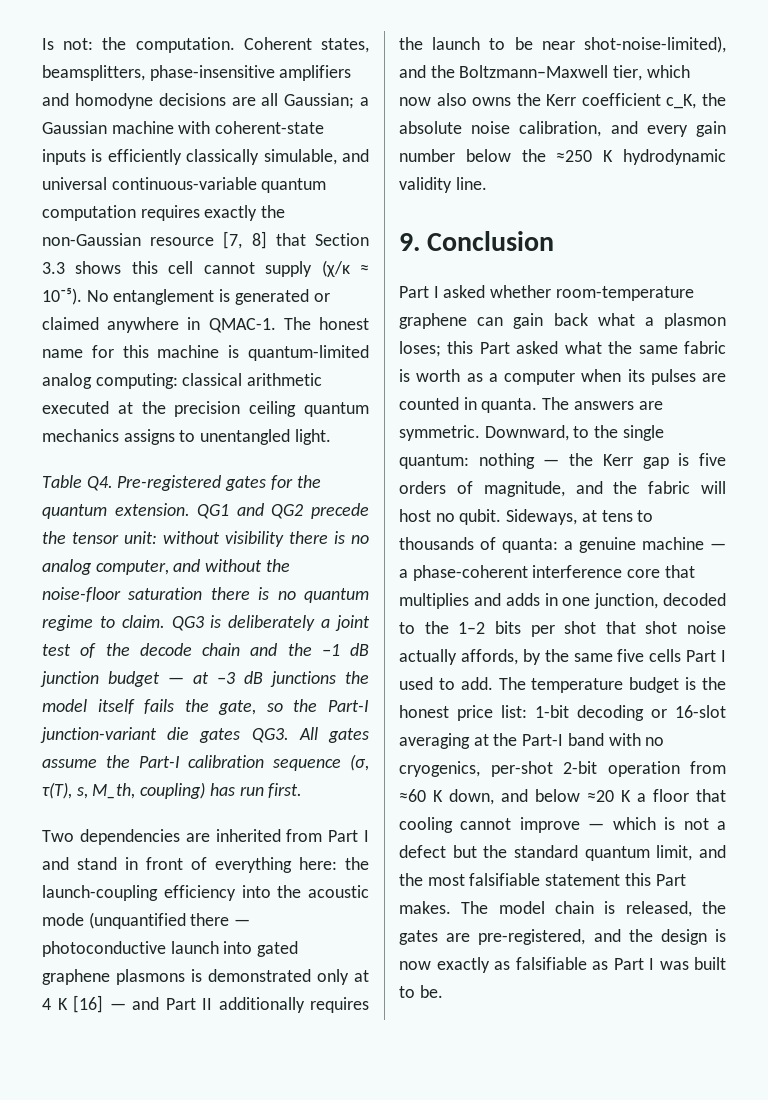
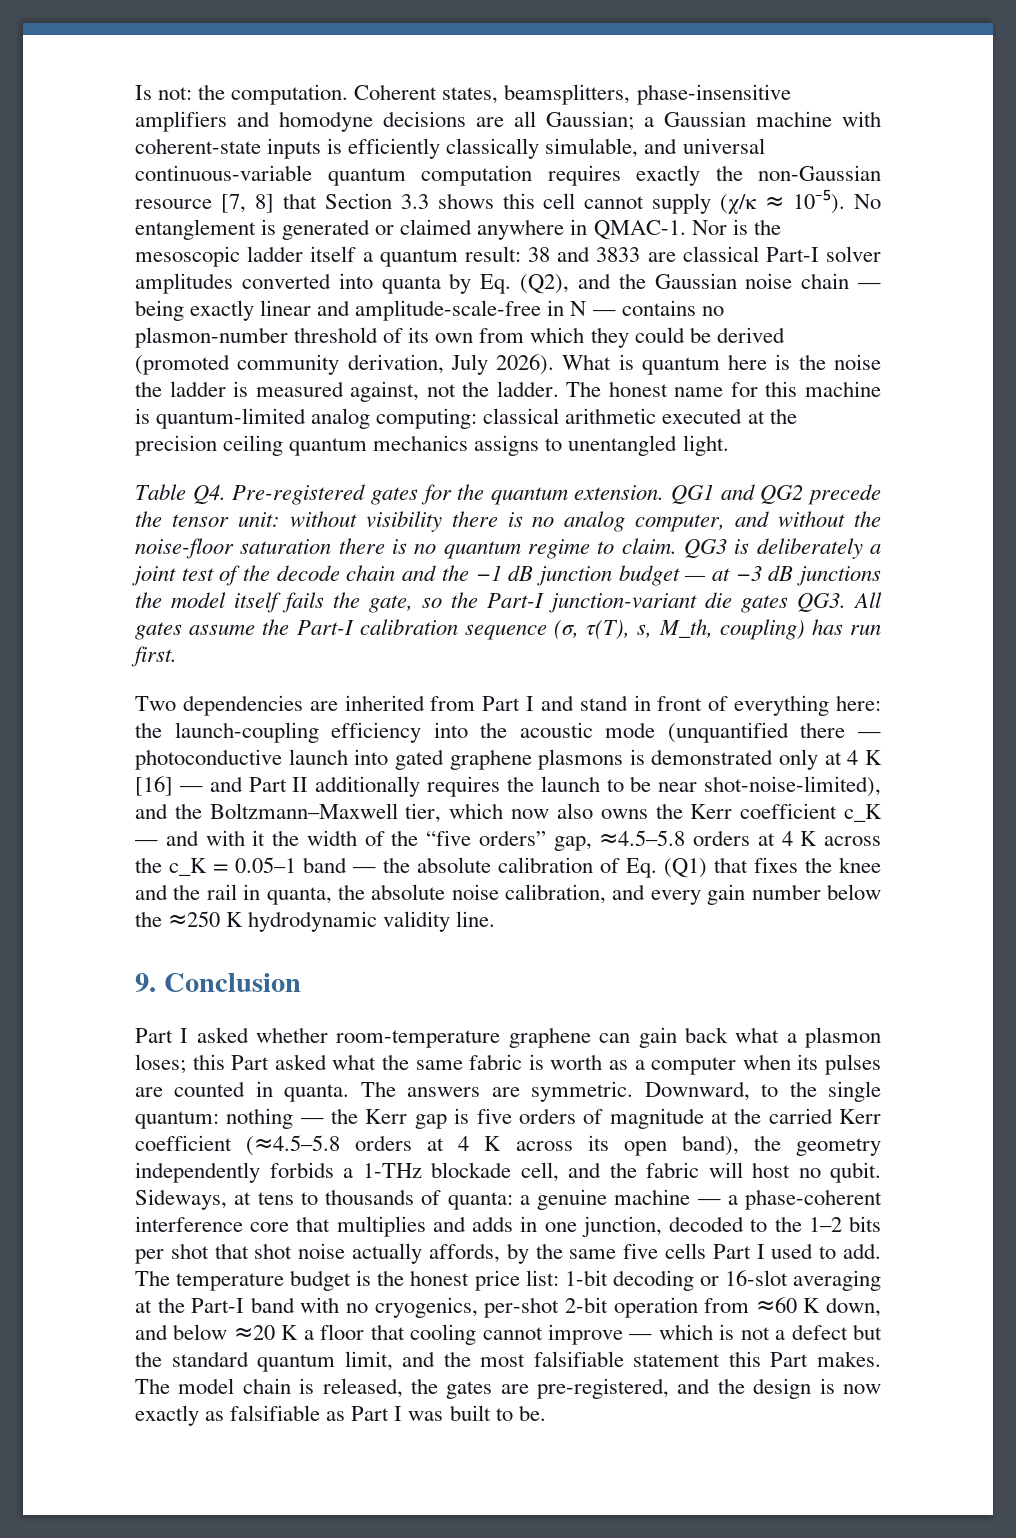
+ Nor is the mesoscopic ladder itself a quantum result: 38 and 3833 are classical Part-I solver amplitudes converted into quanta by Eq. (Q2), and the Gaussian noise chain — being exactly linear and amplitude-scale-free in N — contains no plasmon-number threshold of its own from which they could be derived (promoted community derivation, July 2026). What is quantum here is the noise the ladder is measured against, not the ladder.
- the launch-coupling efficiency into the acoustic mode (unquantified there — photoconductive launch into gated graphene plasmons is demonstrated only at 4 K [16] — and Part II additionally requires the launch to be near shot-noise-limited), and the Boltzmann–Maxwell tier, which now also owns the Kerr coefficient c_K, the absolute noise calibration, and every gain number below the ≈250 K hydrodynamic validity line.
+ the launch-coupling efficiency into the acoustic mode (unquantified there — photoconductive launch into gated graphene plasmons is demonstrated only at 4 K [16] — and Part II additionally requires the launch to be near shot-noise-limited), and the Boltzmann–Maxwell tier, which now also owns the Kerr coefficient c_K — and with it the width of the “five orders” gap, ≈4.5–5.8 orders at 4 K across the c_K = 0.05–1 band — the absolute calibration of Eq. (Q1) that fixes the knee and the rail in quanta, the absolute noise calibration, and every gain number below the ≈250 K hydrodynamic validity line.
- Downward, to the single quantum: nothing — the Kerr gap is five orders of magnitude, and the fabric will host no qubit.
+ Downward, to the single quantum: nothing — the Kerr gap is five orders of magnitude at the carried Kerr coefficient (≈4.5–5.8 orders at 4 K across its open band), the geometry independently forbids a 1-THz blockade cell, and the fabric will host no qubit.

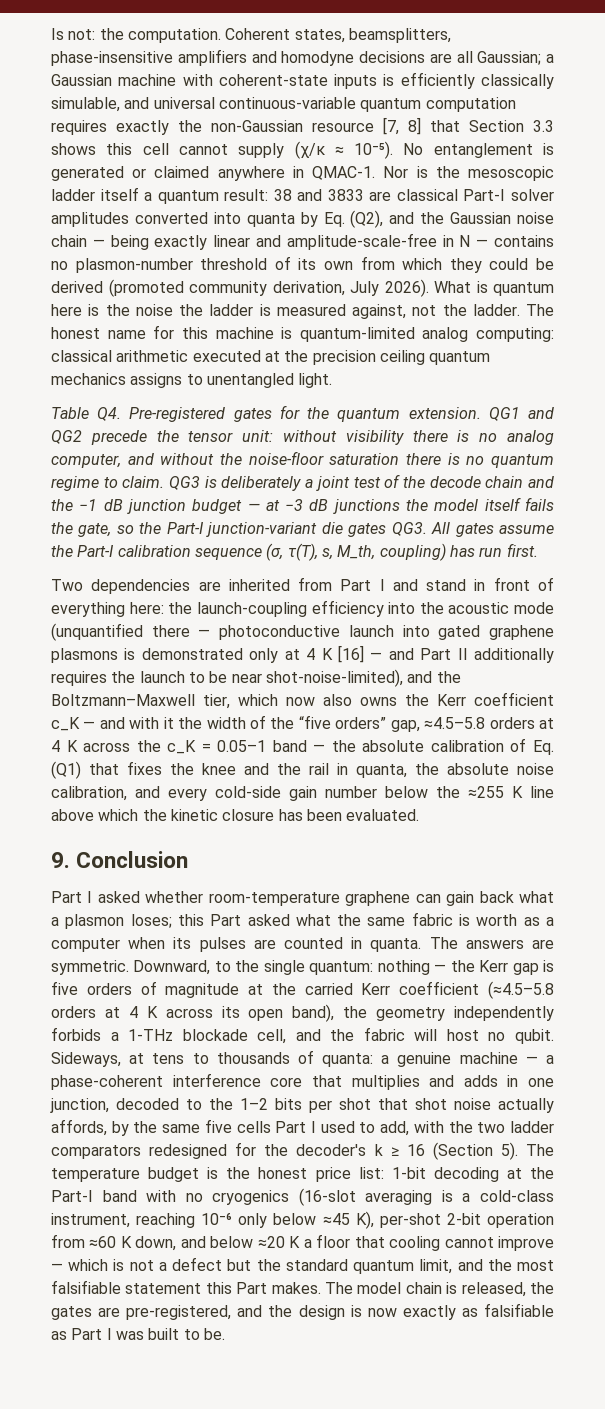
- the launch-coupling efficiency into the acoustic mode (unquantified there — photoconductive launch into gated graphene plasmons is demonstrated only at 4 K [16] — and Part II additionally requires the launch to be near shot-noise-limited), and the Boltzmann–Maxwell tier, which now also owns the Kerr coefficient c_K — and with it the width of the “five orders” gap, ≈4.5–5.8 orders at 4 K across the c_K = 0.05–1 band — the absolute calibration of Eq. (Q1) that fixes the knee and the rail in quanta, the absolute noise calibration, and every gain number below the ≈250 K hydrodynamic validity line.
+ the launch-coupling efficiency into the acoustic mode (unquantified there — photoconductive launch into gated graphene plasmons is demonstrated only at 4 K [16] — and Part II additionally requires the launch to be near shot-noise-limited), and the Boltzmann–Maxwell tier, which now also owns the Kerr coefficient c_K — and with it the width of the “five orders” gap, ≈4.5–5.8 orders at 4 K across the c_K = 0.05–1 band — the absolute calibration of Eq. (Q1) that fixes the knee and the rail in quanta, the absolute noise calibration, and every cold-side gain number below the ≈255 K line above which the kinetic closure has been evaluated.
- Sideways, at tens to thousands of quanta: a genuine machine — a phase-coherent interference core that multiplies and adds in one junction, decoded to the 1–2 bits per shot that shot noise actually affords, by the same five cells Part I used to add.
+ Sideways, at tens to thousands of quanta: a genuine machine — a phase-coherent interference core that multiplies and adds in one junction, decoded to the 1–2 bits per shot that shot noise actually affords, by the same five cells Part I used to add, with the two ladder comparators redesigned for the decoder's k ≥ 16 (Section 5).
- The temperature budget is the honest price list: 1-bit decoding or 16-slot averaging at the Part-I band with no cryogenics, per-shot 2-bit operation from ≈60 K down, and below ≈20 K a floor that cooling cannot improve — which is not a defect but the standard quantum limit, and the most falsifiable statement this Part makes.
+ The temperature budget is the honest price list: 1-bit decoding at the Part-I band with no cryogenics (16-slot averaging is a cold-class instrument, reaching 10⁻⁶ only below ≈45 K), per-shot 2-bit operation from ≈60 K down, and below ≈20 K a floor that cooling cannot improve — which is not a defect but the standard quantum limit, and the most falsifiable statement this Part makes.

